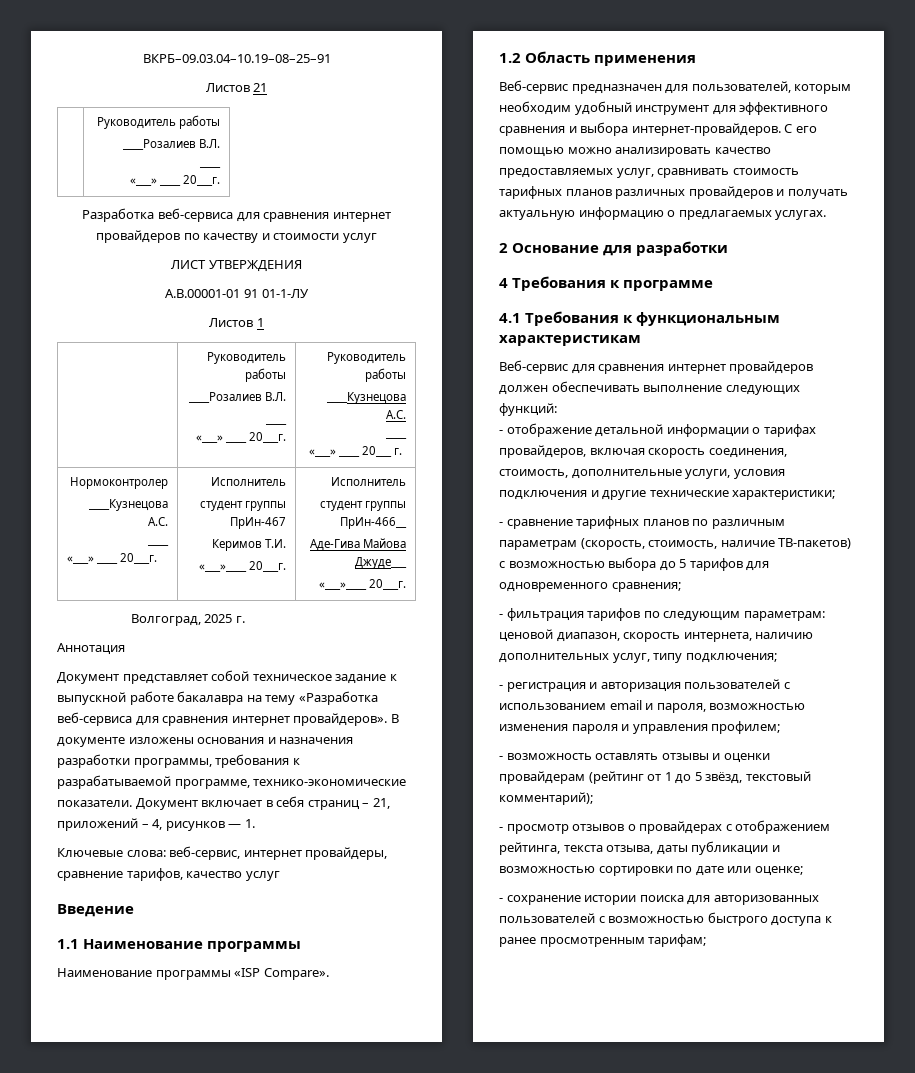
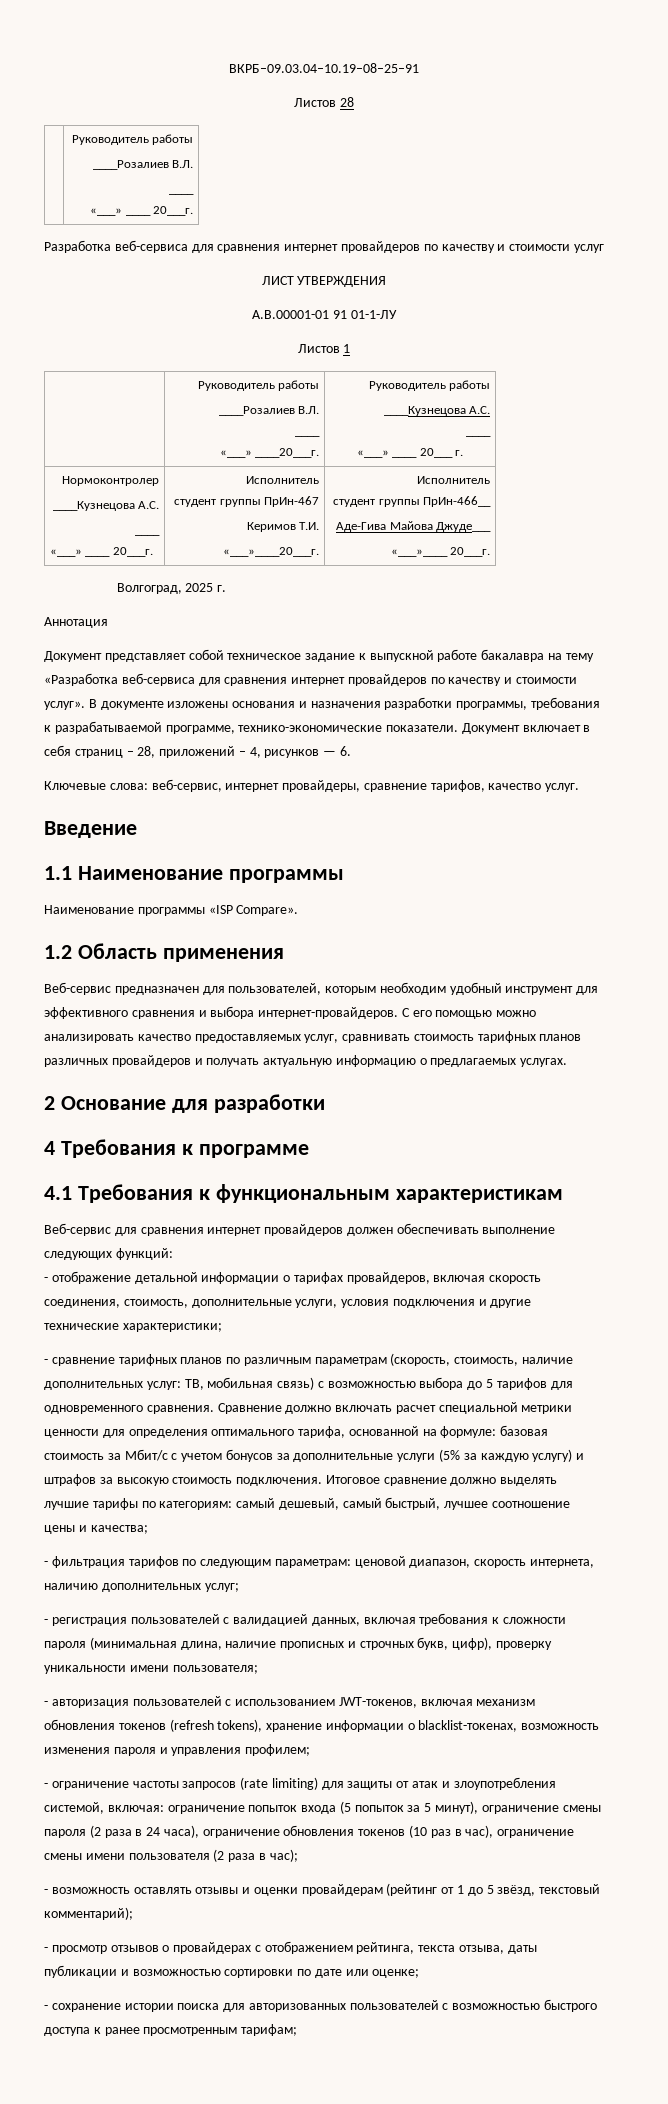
- Листов 21
+ Листов 28
  Листов 1
  | Руководитель работы
  ____Розалиев В.Л.
  ____
- «___» ____ 20___г. | Руководитель работы
+ «___» ____20___г. | Руководитель работы
  Нормоконтролер
  ____Кузнецова А.С.
  ____
  «___» ____ 20___г. | Исполнитель
  студент группы ПрИн-467
  Керимов Т.И.
- «___»____ 20___г. | Исполнитель
+ «___»____20___г. | Исполнитель
- Документ представляет собой техническое задание к выпускной работе бакалавра на тему «Разработка веб-сервиса для сравнения интернет провайдеров».
+ Документ представляет собой техническое задание к выпускной работе бакалавра на тему «Разработка веб-сервиса для сравнения интернет провайдеров по качеству и стоимости услуг».
- Документ включает в себя страниц – 21, приложений – 4, рисунков — 1.
+ Документ включает в себя страниц – 28, приложений – 4, рисунков — 6.
- Ключевые слова: веб-сервис, интернет провайдеры, сравнение тарифов, качество услуг
+ Ключевые слова: веб-сервис, интернет провайдеры, сравнение тарифов, качество услуг.
- - сравнение тарифных планов по различным параметрам (скорость, стоимость, наличие ТВ-пакетов) с возможностью выбора до 5 тарифов для одновременного сравнения;
+ - сравнение тарифных планов по различным параметрам (скорость, стоимость, наличие дополнительных услуг: ТВ, мобильная связь) с возможностью выбора до 5 тарифов для одновременного сравнения. Сравнение должно включать расчет специальной метрики ценности для определения оптимального тарифа, основанной на формуле: базовая стоимость за Мбит/с с учетом бонусов за дополнительные услуги (5% за каждую услугу) и штрафов за высокую стоимость подключения. Итоговое сравнение должно выделять лучшие тарифы по категориям: самый дешевый, самый быстрый, лучшее соотношение цены и качества;
- - фильтрация тарифов по следующим параметрам: ценовой диапазон, скорость интернета, наличию дополнительных услуг, типу подключения;
+ - фильтрация тарифов по следующим параметрам: ценовой диапазон, скорость интернета, наличию дополнительных услуг;
- - регистрация и авторизация пользователей с использованием email и пароля, возможностью изменения пароля и управления профилем;
+ - регистрация пользователей с валидацией данных, включая требования к сложности пароля (минимальная длина, наличие прописных и строчных букв, цифр), проверку уникальности имени пользователя;
+ - авторизация пользователей с использованием JWT-токенов, включая механизм обновления токенов (refresh tokens), хранение информации о blacklist-токенах, возможность изменения пароля и управления профилем;
+ - ограничение частоты запросов (rate limiting) для защиты от атак и злоупотребления системой, включая: ограничение попыток входа (5 попыток за 5 минут), ограничение смены пароля (2 раза в 24 часа), ограничение обновления токенов (10 раз в час), ограничение смены имени пользователя (2 раза в час);

